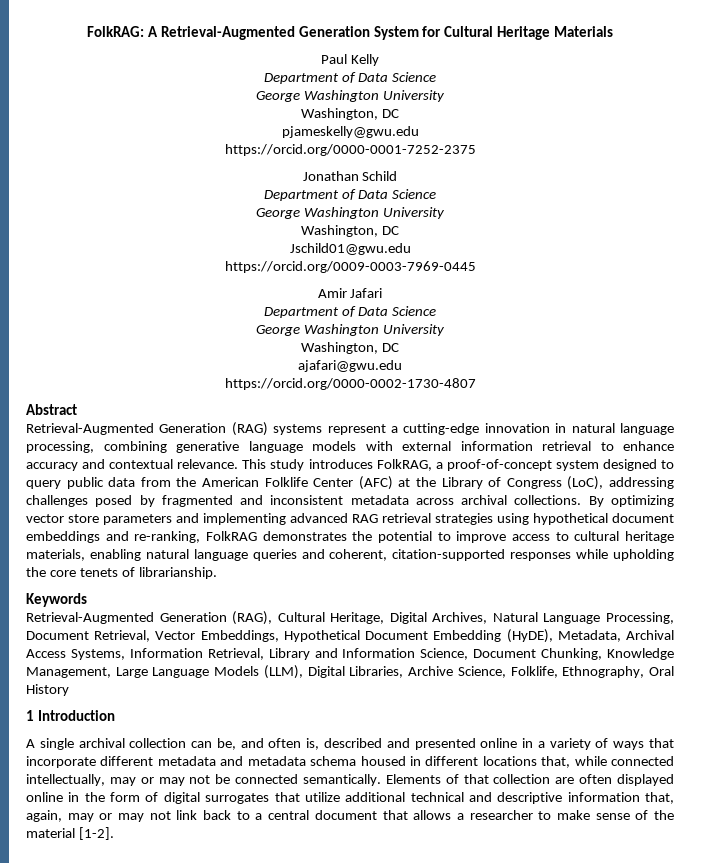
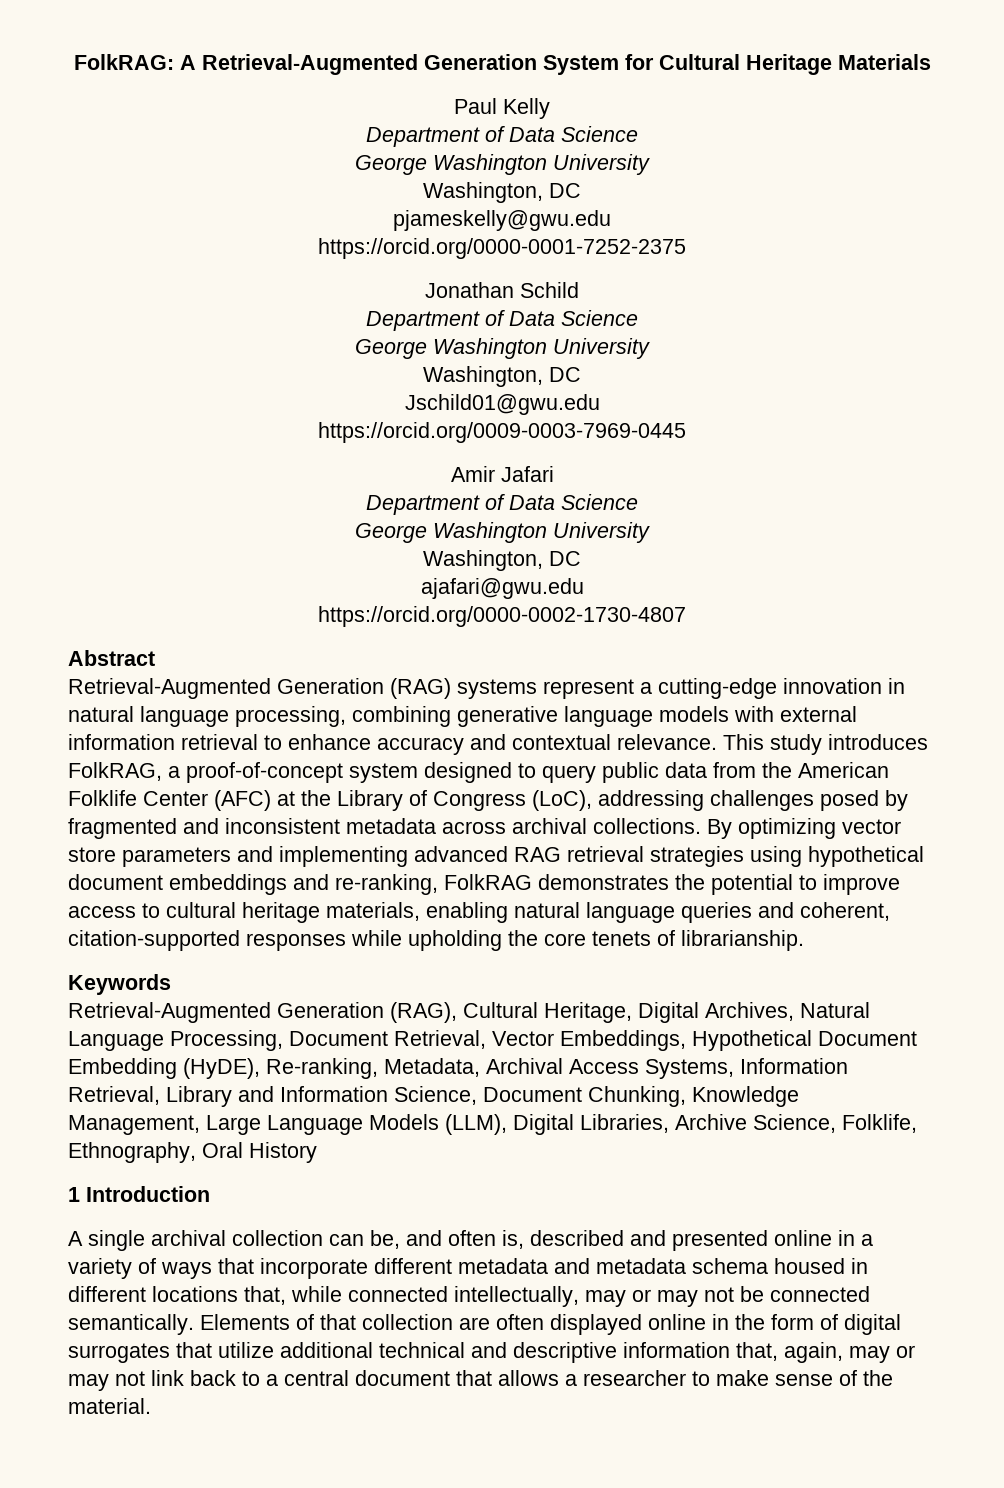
- Retrieval-Augmented Generation (RAG), Cultural Heritage, Digital Archives, Natural Language Processing, Document Retrieval, Vector Embeddings, Hypothetical Document Embedding (HyDE), Metadata, Archival Access Systems, Information Retrieval, Library and Information Science, Document Chunking, Knowledge Management, Large Language Models (LLM), Digital Libraries, Archive Science, Folklife, Ethnography, Oral History
+ Retrieval-Augmented Generation (RAG), Cultural Heritage, Digital Archives, Natural Language Processing, Document Retrieval, Vector Embeddings, Hypothetical Document Embedding (HyDE), Re-ranking, Metadata, Archival Access Systems, Information Retrieval, Library and Information Science, Document Chunking, Knowledge Management, Large Language Models (LLM), Digital Libraries, Archive Science, Folklife, Ethnography, Oral History
- Elements of that collection are often displayed online in the form of digital surrogates that utilize additional technical and descriptive information that, again, may or may not link back to a central document that allows a researcher to make sense of the material [1-2].
+ Elements of that collection are often displayed online in the form of digital surrogates that utilize additional technical and descriptive information that, again, may or may not link back to a central document that allows a researcher to make sense of the material.

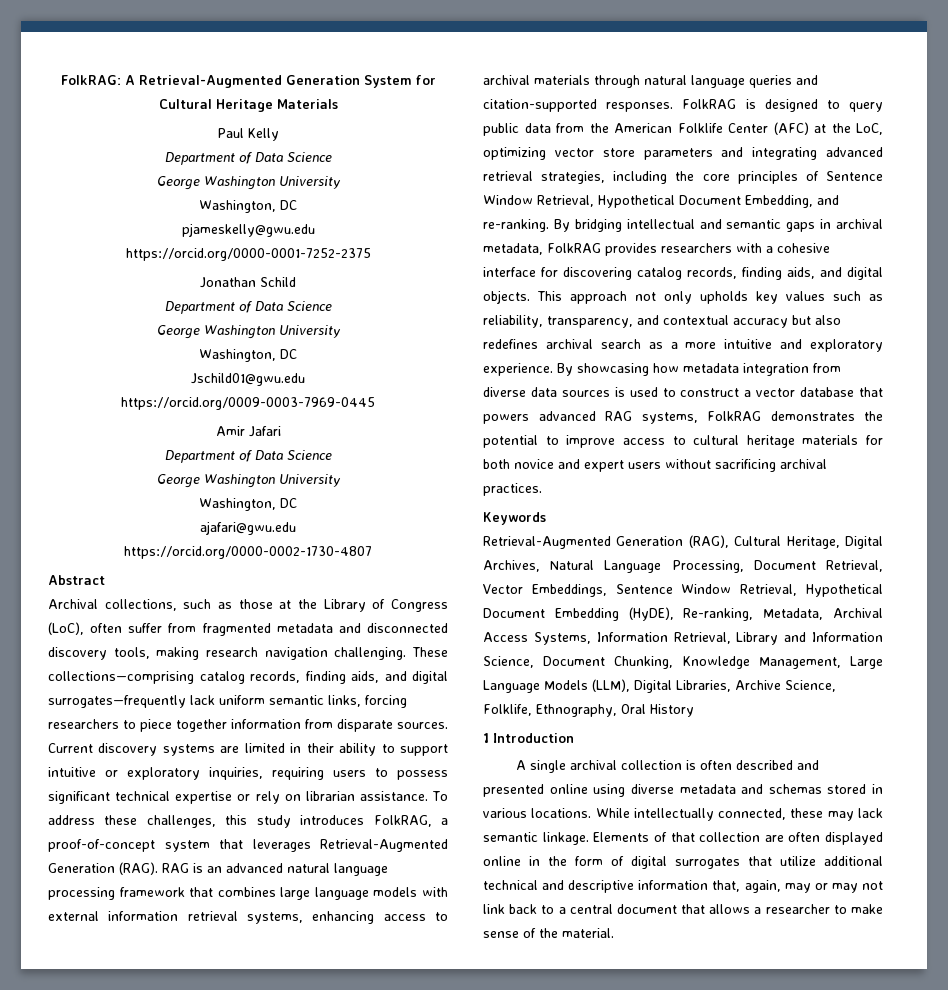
- Retrieval-Augmented Generation (RAG) systems represent a cutting-edge innovation in natural language processing, combining generative language models with external information retrieval to enhance accuracy and contextual relevance. This study introduces FolkRAG, a proof-of-concept system designed to query public data from the American Folklife Center (AFC) at the Library of Congress (LoC), addressing challenges posed by fragmented and inconsistent metadata across archival collections. By optimizing vector store parameters and implementing advanced RAG retrieval strategies using hypothetical document embeddings and re-ranking, FolkRAG demonstrates the potential to improve access to cultural heritage materials, enabling natural language queries and coherent, citation-supported responses while upholding the core tenets of librarianship.
+ Archival collections, such as those at the Library of Congress (LoC), often suffer from fragmented metadata and disconnected discovery tools, making research navigation challenging. These collections—comprising catalog records, finding aids, and digital surrogates—frequently lack uniform semantic links, forcing researchers to piece together information from disparate sources. Current discovery systems are limited in their ability to support intuitive or exploratory inquiries, requiring users to possess significant technical expertise or rely on librarian assistance. To address these challenges, this study introduces FolkRAG, a proof-of-concept system that leverages Retrieval-Augmented Generation (RAG). RAG is an advanced natural language processing framework that combines large language models with external information retrieval systems, enhancing access to archival materials through natural language queries and citation-supported responses. FolkRAG is designed to query public data from the American Folklife Center (AFC) at the LoC, optimizing vector store parameters and integrating advanced retrieval strategies, including the core principles of Sentence Window Retrieval, Hypothetical Document Embedding, and re-ranking. By bridging intellectual and semantic gaps in archival metadata, FolkRAG provides researchers with a cohesive interface for discovering catalog records, finding aids, and digital objects. This approach not only upholds key values such as reliability, transparency, and contextual accuracy but also redefines archival search as a more intuitive and exploratory experience. By showcasing how metadata integration from diverse data sources is used to construct a vector database that powers advanced RAG systems, FolkRAG demonstrates the potential to improve access to cultural heritage materials for both novice and expert users without sacrificing archival practices.
- Retrieval-Augmented Generation (RAG), Cultural Heritage, Digital Archives, Natural Language Processing, Document Retrieval, Vector Embeddings, Hypothetical Document Embedding (HyDE), Re-ranking, Metadata, Archival Access Systems, Information Retrieval, Library and Information Science, Document Chunking, Knowledge Management, Large Language Models (LLM), Digital Libraries, Archive Science, Folklife, Ethnography, Oral History
+ Retrieval-Augmented Generation (RAG), Cultural Heritage, Digital Archives, Natural Language Processing, Document Retrieval, Vector Embeddings, Sentence Window Retrieval, Hypothetical Document Embedding (HyDE), Re-ranking, Metadata, Archival Access Systems, Information Retrieval, Library and Information Science, Document Chunking, Knowledge Management, Large Language Models (LLM), Digital Libraries, Archive Science, Folklife, Ethnography, Oral History
- A single archival collection can be, and often is, described and presented online in a variety of ways that incorporate different metadata and metadata schema housed in different locations that, while connected intellectually, may or may not be connected semantically.
+ A single archival collection is often described and presented online using diverse metadata and schemas stored in various locations. While intellectually connected, these may lack semantic linkage.

